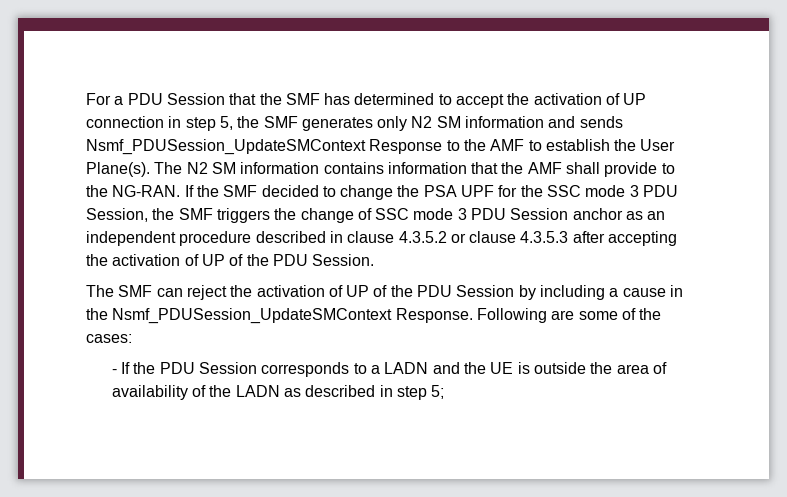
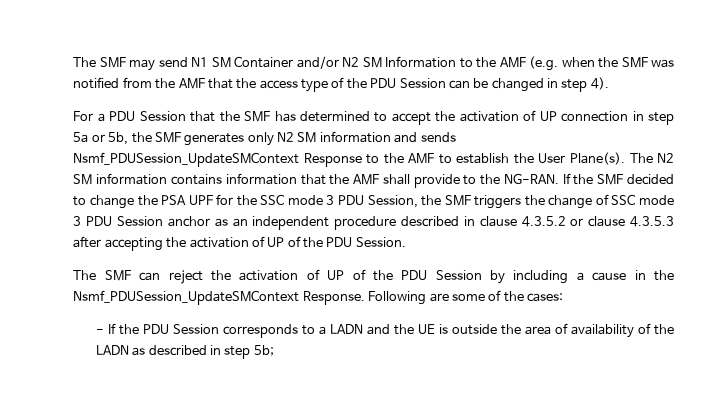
+ The SMF may send N1 SM Container and/or N2 SM Information to the AMF (e.g. when the SMF was notified from the AMF that the access type of the PDU Session can be changed in step 4).
- For a PDU Session that the SMF has determined to accept the activation of UP connection in step 5, the SMF generates only N2 SM information and sends Nsmf_PDUSession_UpdateSMContext Response to the AMF to establish the User Plane(s).
+ For a PDU Session that the SMF has determined to accept the activation of UP connection in step 5a or 5b, the SMF generates only N2 SM information and sends Nsmf_PDUSession_UpdateSMContext Response to the AMF to establish the User Plane(s).
- - If the PDU Session corresponds to a LADN and the UE is outside the area of availability of the LADN as described in step 5;
+ - If the PDU Session corresponds to a LADN and the UE is outside the area of availability of the LADN as described in step 5b;

